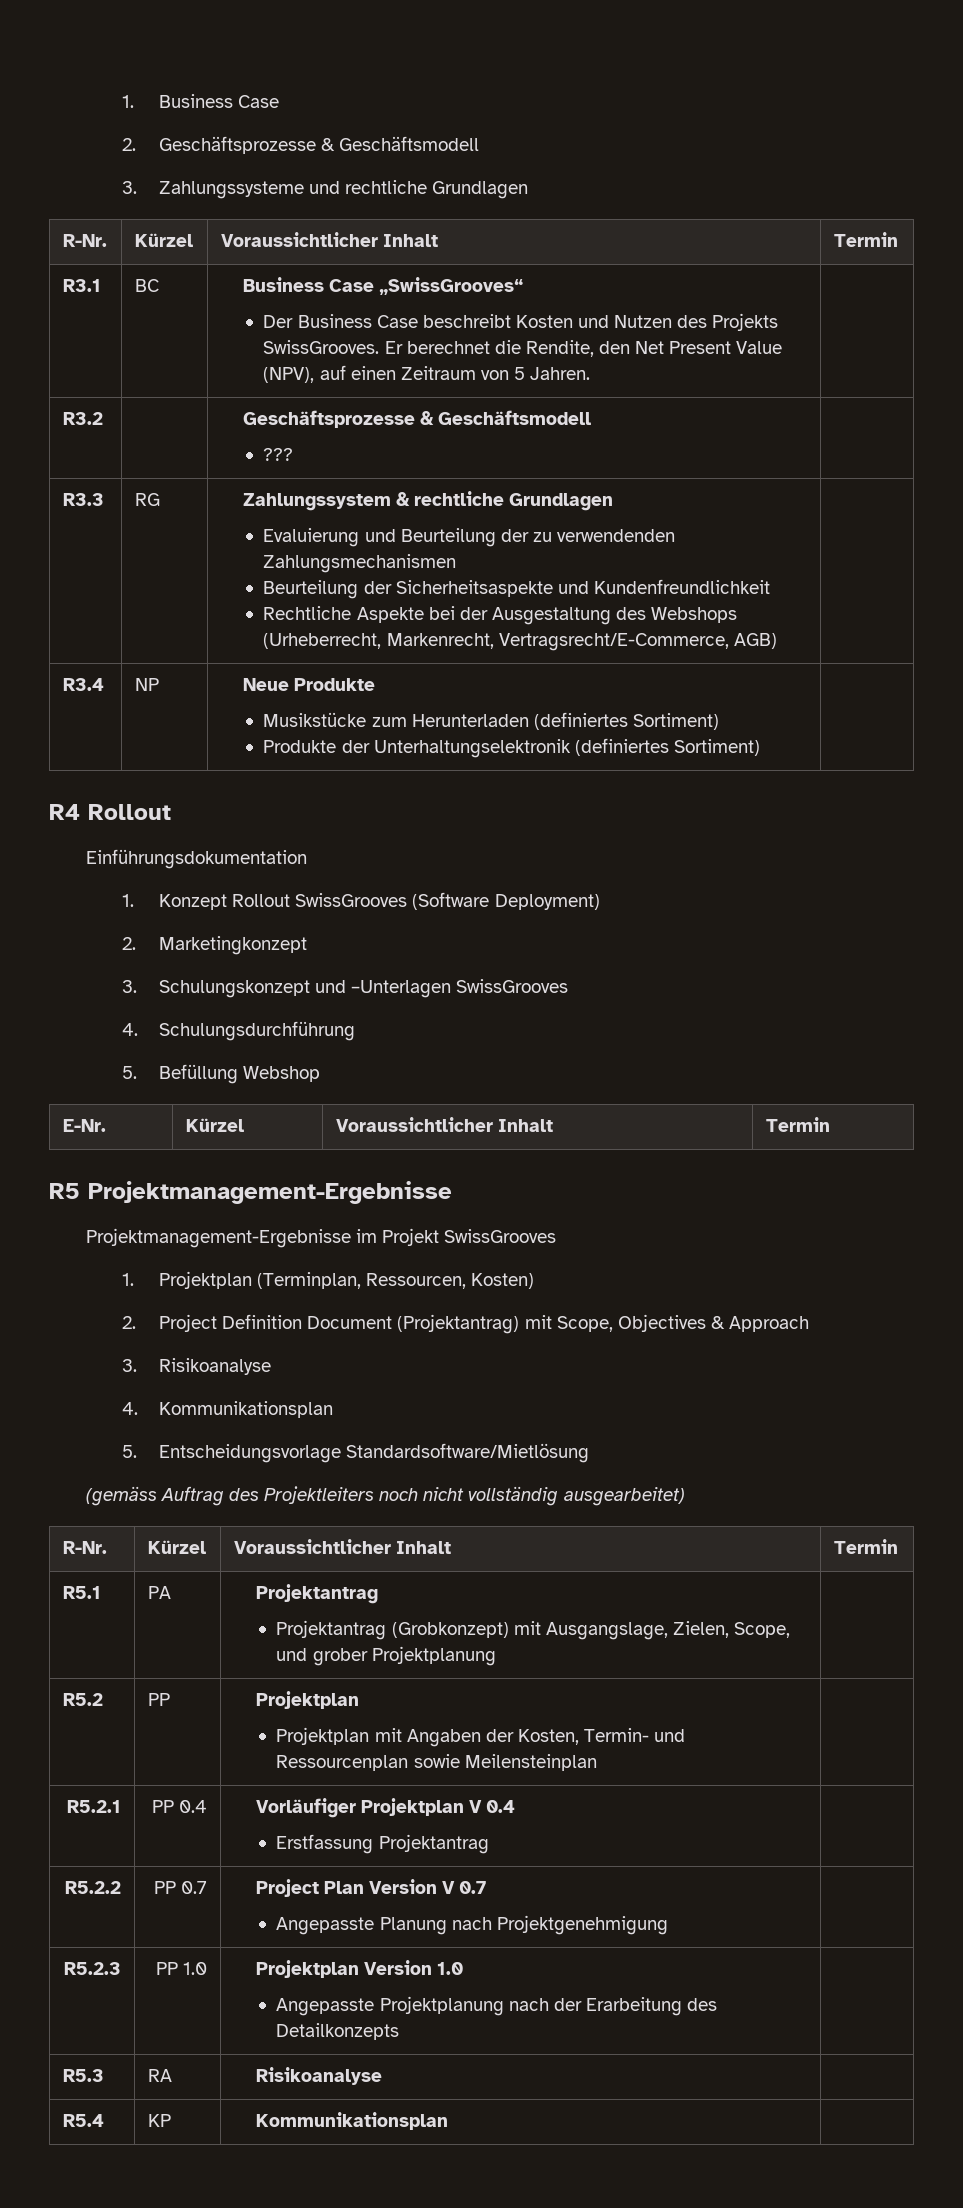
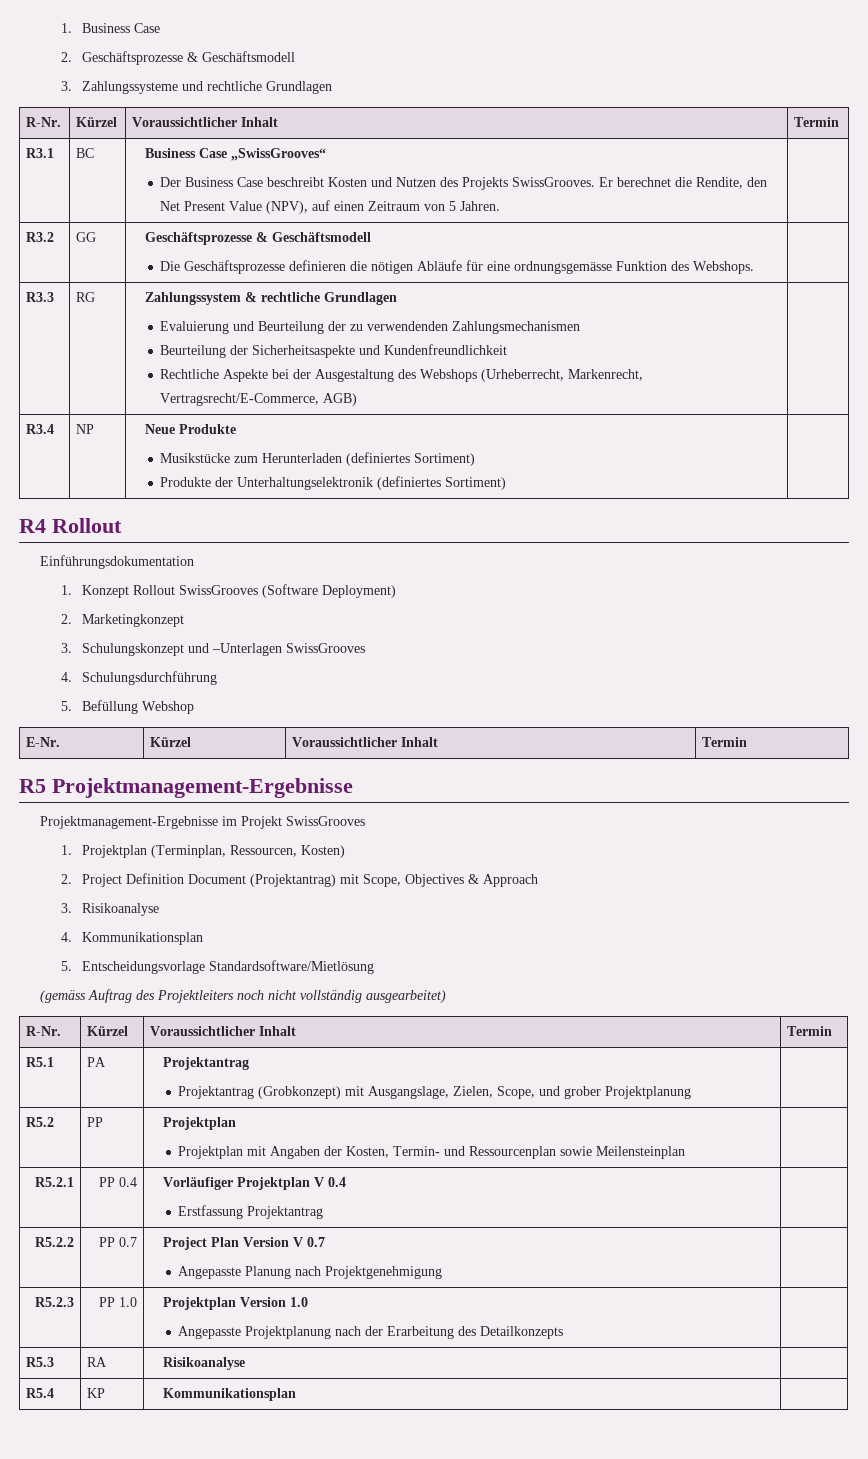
- R3.2 | | Geschäftsprozesse & Geschäftsmodell
- ??? |
+ R3.2 | GG | Geschäftsprozesse & Geschäftsmodell
+ Die Geschäftsprozesse definieren die nötigen Abläufe für eine ordnungsgemässe Funktion des Webshops. |

